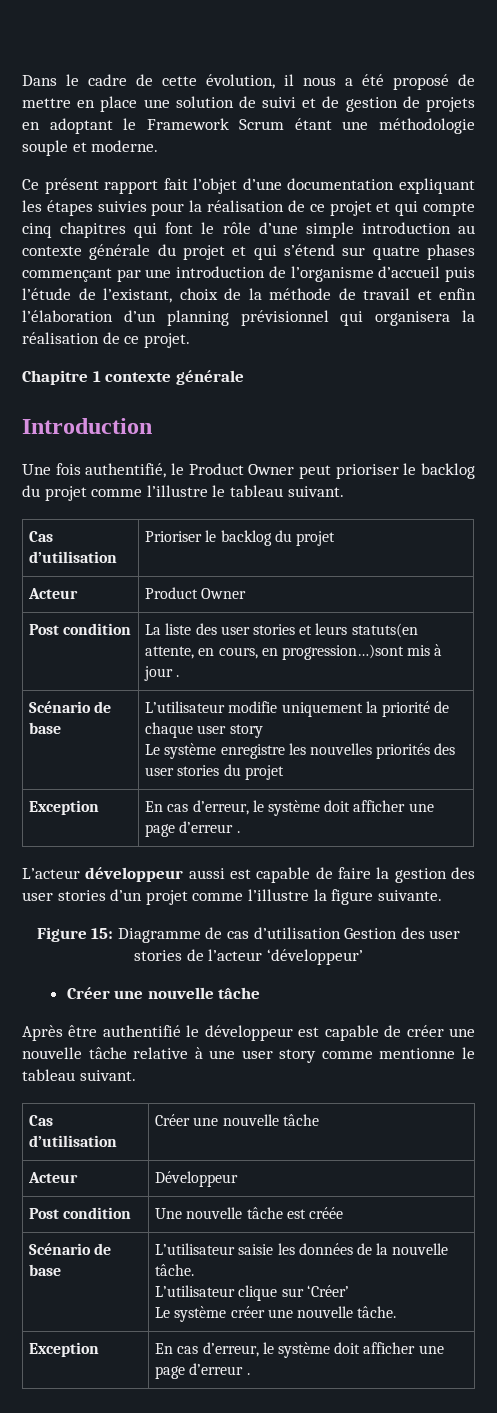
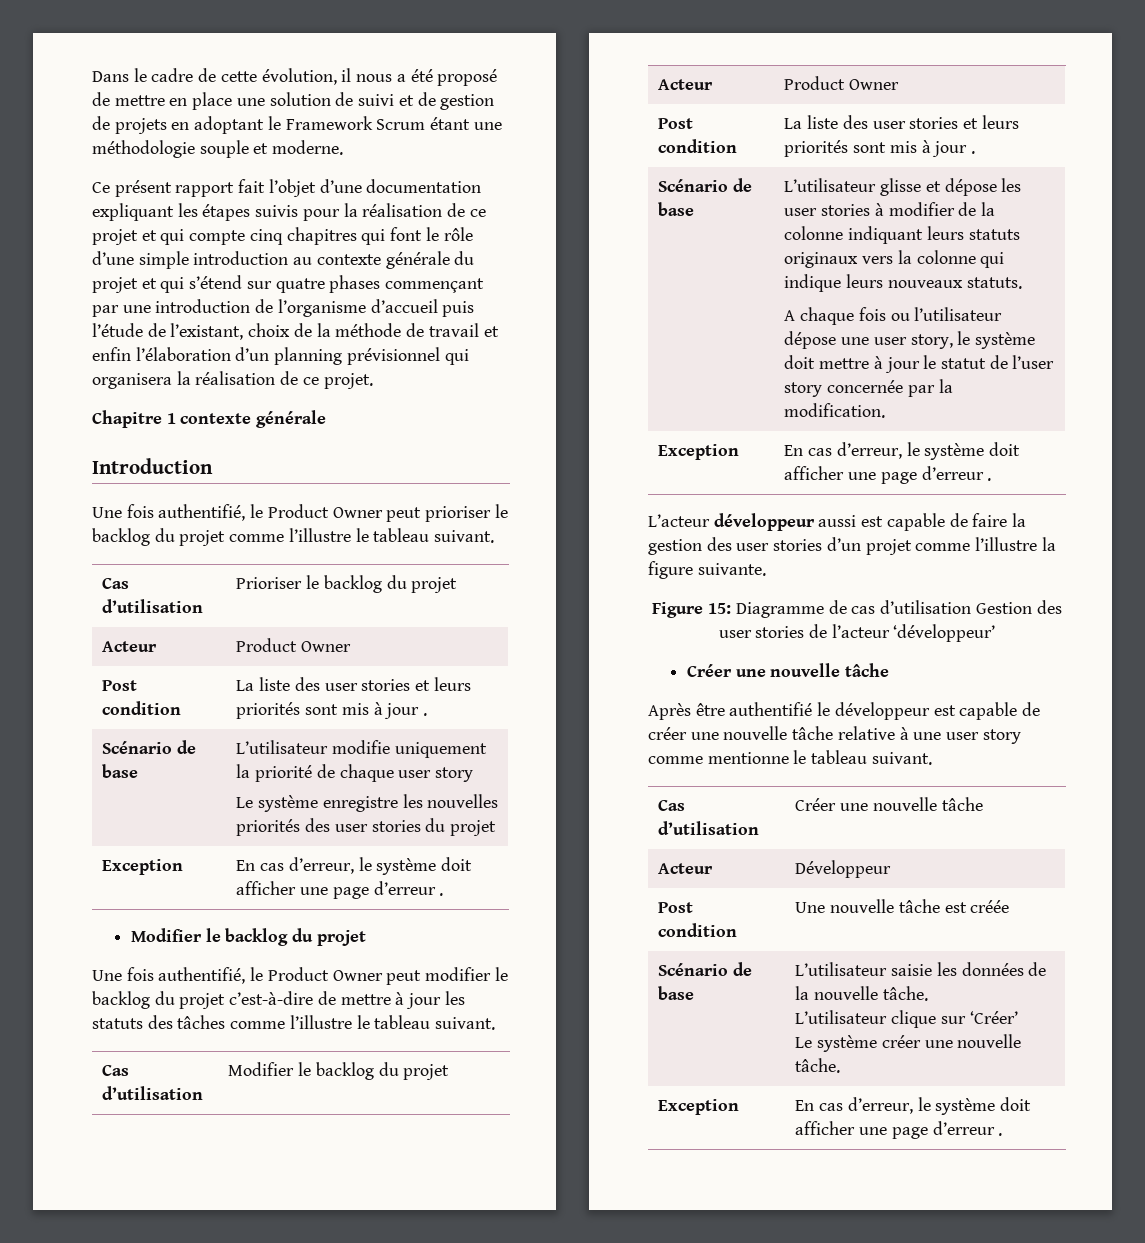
- Ce présent rapport fait l’objet d’une documentation expliquant les étapes suivies pour la réalisation de ce projet et qui compte cinq chapitres qui font le rôle d’une simple introduction au contexte générale du projet et qui s’étend sur quatre phases commençant par une introduction de l’organisme d’accueil puis l’étude de l’existant, choix de la méthode de travail et enfin l’élaboration d’un planning prévisionnel qui organisera la réalisation de ce projet.
+ Ce présent rapport fait l’objet d’une documentation expliquant les étapes suivis pour la réalisation de ce projet et qui compte cinq chapitres qui font le rôle d’une simple introduction au contexte générale du projet et qui s’étend sur quatre phases commençant par une introduction de l’organisme d’accueil puis l’étude de l’existant, choix de la méthode de travail et enfin l’élaboration d’un planning prévisionnel qui organisera la réalisation de ce projet.
  Cas d’utilisation | Prioriser le backlog du projet
  Acteur | Product Owner
- Post condition | La liste des user stories et leurs statuts(en attente, en cours, en progression…)sont mis à jour .
+ Post condition | La liste des user stories et leurs priorités sont mis à jour .
  Scénario de base | L’utilisateur modifie uniquement la priorité de chaque user story
  Le système enregistre les nouvelles priorités des user stories du projet
+ Exception | En cas d’erreur, le système doit afficher une page d’erreur .
+ Modifier le backlog du projet
+ Une fois authentifié, le Product Owner peut modifier le backlog du projet c’est-à-dire de mettre à jour les statuts des tâches comme l’illustre le tableau suivant.
+ Cas d’utilisation | Modifier le backlog du projet
+ Acteur | Product Owner
+ Post condition | La liste des user stories et leurs priorités sont mis à jour .
+ Scénario de base | L’utilisateur glisse et dépose les user stories à modifier de la colonne indiquant leurs statuts originaux vers la colonne qui indique leurs nouveaux statuts.
+ A chaque fois ou l’utilisateur dépose une user story, le système doit mettre à jour le statut de l’user story concernée par la modification.

